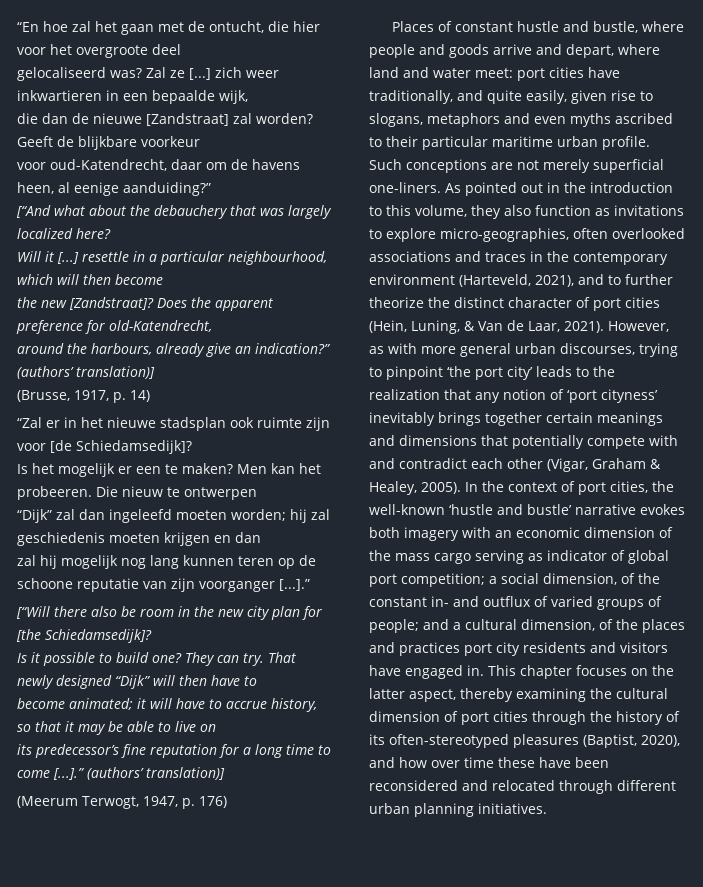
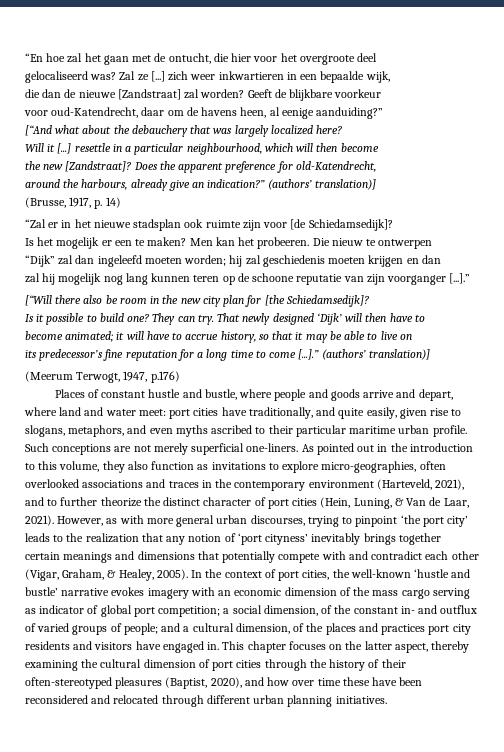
- That newly designed “Dijk” will then have to
+ That newly designed ‘Dijk’ will then have to
- (Meerum Terwogt, 1947, p. 176)
+ (Meerum Terwogt, 1947, p.176)
- Places of constant hustle and bustle, where people and goods arrive and depart, where land and water meet: port cities have traditionally, and quite easily, given rise to slogans, metaphors and even myths ascribed to their particular maritime urban profile.
+ Places of constant hustle and bustle, where people and goods arrive and depart, where land and water meet: port cities have traditionally, and quite easily, given rise to slogans, metaphors, and even myths ascribed to their particular maritime urban profile.
- However, as with more general urban discourses, trying to pinpoint ‘the port city’ leads to the realization that any notion of ‘port cityness’ inevitably brings together certain meanings and dimensions that potentially compete with and contradict each other (Vigar, Graham & Healey, 2005).
+ However, as with more general urban discourses, trying to pinpoint ‘the port city’ leads to the realization that any notion of ‘port cityness’ inevitably brings together certain meanings and dimensions that potentially compete with and contradict each other (Vigar, Graham, & Healey, 2005).
- In the context of port cities, the well-known ‘hustle and bustle’ narrative evokes both imagery with an economic dimension of the mass cargo serving as indicator of global port competition; a social dimension, of the constant in- and outflux of varied groups of people; and a cultural dimension, of the places and practices port city residents and visitors have engaged in.
+ In the context of port cities, the well-known ‘hustle and bustle’ narrative evokes imagery with an economic dimension of the mass cargo serving as indicator of global port competition; a social dimension, of the constant in- and outflux of varied groups of people; and a cultural dimension, of the places and practices port city residents and visitors have engaged in.
- This chapter focuses on the latter aspect, thereby examining the cultural dimension of port cities through the history of its often-stereotyped pleasures (Baptist, 2020), and how over time these have been reconsidered and relocated through different urban planning initiatives.
+ This chapter focuses on the latter aspect, thereby examining the cultural dimension of port cities through the history of their often-stereotyped pleasures (Baptist, 2020), and how over time these have been reconsidered and relocated through different urban planning initiatives.

